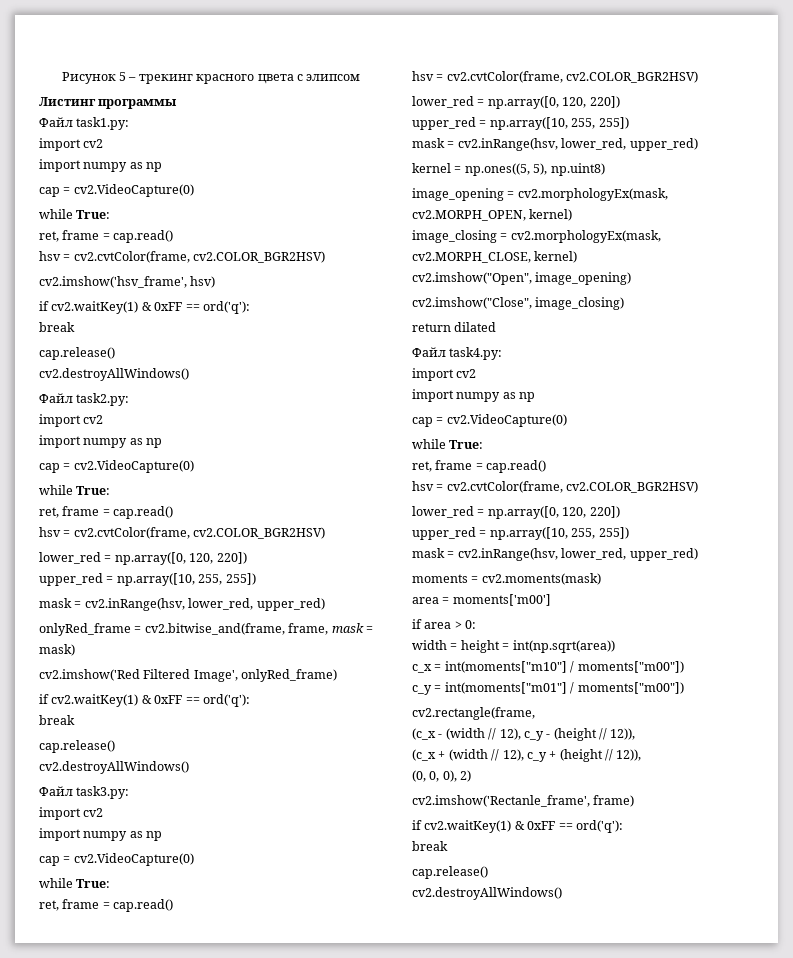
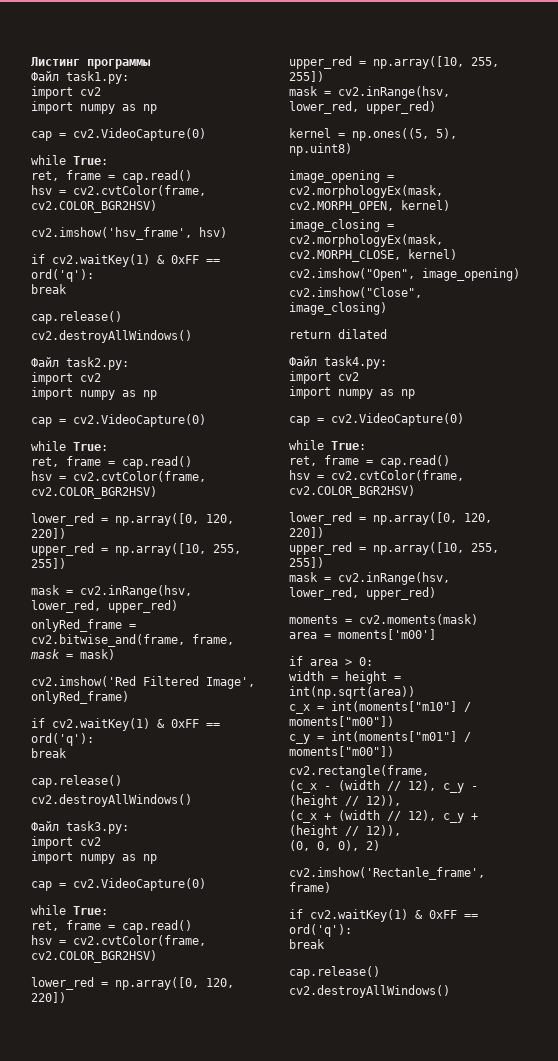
- Рисунок 5 – трекинг красного цвета с элипсом

